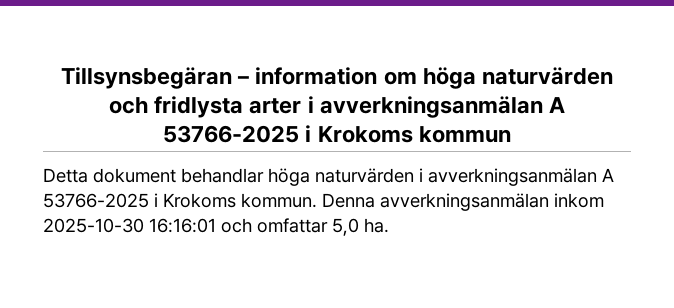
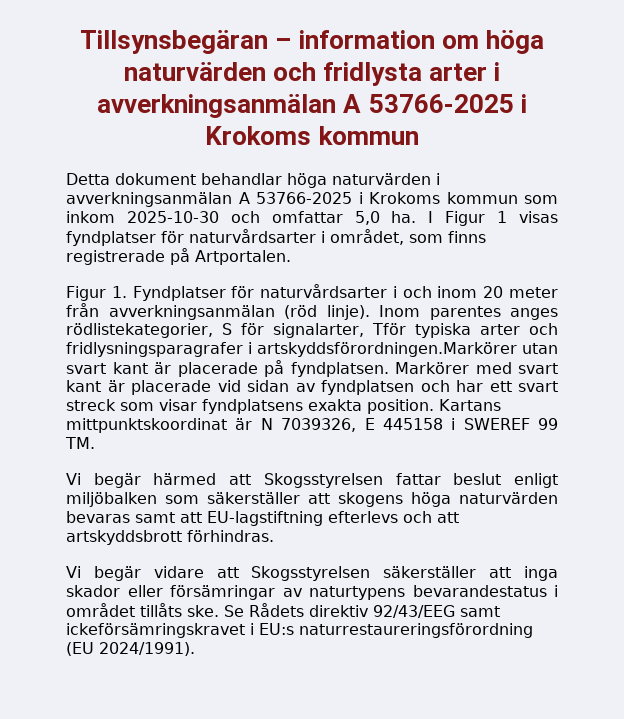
- Detta dokument behandlar höga naturvärden i avverkningsanmälan A 53766-2025 i Krokoms kommun. Denna avverkningsanmälan inkom 2025-10-30 16:16:01 och omfattar 5,0 ha.
+ Detta dokument behandlar höga naturvärden i avverkningsanmälan A 53766-2025 i Krokoms kommun som inkom 2025-10-30 och omfattar 5,0 ha.
+ I Figur 1 visas fyndplatser för naturvårdsarter i området, som finns registrerade på Artportalen.
+ Figur 1. Fyndplatser för naturvårdsarter i och inom 20 meter från avverkningsanmälan (röd linje). Inom parentes anges rödlistekategorier, S för signalarter, Tför typiska arter och fridlysningsparagrafer i artskyddsförordningen.Markörer utan svart kant är placerade på fyndplatsen. Markörer med svart kant är placerade vid sidan av fyndplatsen och har ett svart streck som visar fyndplatsens exakta position. Kartans mittpunktskoordinat är N 7039326, E 445158 i SWEREF 99 TM.
+ Vi begär härmed att Skogsstyrelsen fattar beslut enligt miljöbalken som säkerställer att skogens höga naturvärden bevaras samt att EU-lagstiftning efterlevs och att artskyddsbrott förhindras.
+ Vi begär vidare att Skogsstyrelsen säkerställer att inga skador eller försämringar av naturtypens bevarandestatus i området tillåts ske. Se Rådets direktiv 92/43/EEG samt ickeförsämringskravet i EU:s naturrestaureringsförordning (EU 2024/1991).

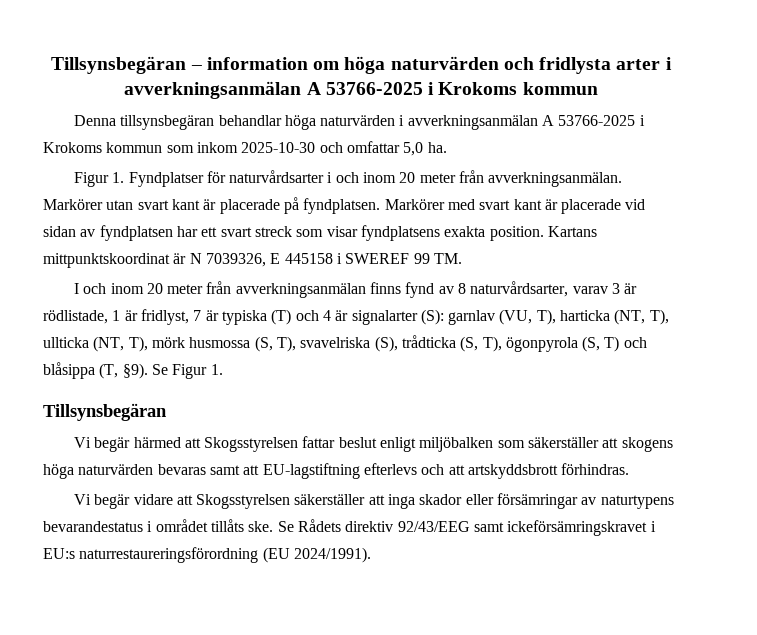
- Detta dokument behandlar höga naturvärden i avverkningsanmälan A 53766-2025 i Krokoms kommun som inkom 2025-10-30 och omfattar 5,0 ha. I Figur 1 visas fyndplatser för naturvårdsarter i området, som finns registrerade på Artportalen.
+ Denna tillsynsbegäran behandlar höga naturvärden i avverkningsanmälan A 53766-2025 i Krokoms kommun som inkom 2025-10-30 och omfattar 5,0 ha.
- Figur 1. Fyndplatser för naturvårdsarter i och inom 20 meter från avverkningsanmälan (röd linje). Inom parentes anges rödlistekategorier, S för signalarter, Tför typiska arter och fridlysningsparagrafer i artskyddsförordningen.Markörer utan svart kant är placerade på fyndplatsen.
+ Figur 1. Fyndplatser för naturvårdsarter i och inom 20 meter från avverkningsanmälan. Markörer utan svart kant är placerade på fyndplatsen.
- Markörer med svart kant är placerade vid sidan av fyndplatsen och har ett svart streck som visar fyndplatsens exakta position.
+ Markörer med svart kant är placerade vid sidan av fyndplatsen har ett svart streck som visar fyndplatsens exakta position.
+ I och inom 20 meter från avverkningsanmälan finns fynd av 8 naturvårdsarter, varav 3 är rödlistade, 1 är fridlyst, 7 är typiska (T) och 4 är signalarter (S): garnlav (VU, T), harticka (NT, T), ullticka (NT, T), mörk husmossa (S, T), svavelriska (S), trådticka (S, T), ögonpyrola (S, T) och blåsippa (T, §9). Se Figur 1.
+ Tillsynsbegäran

